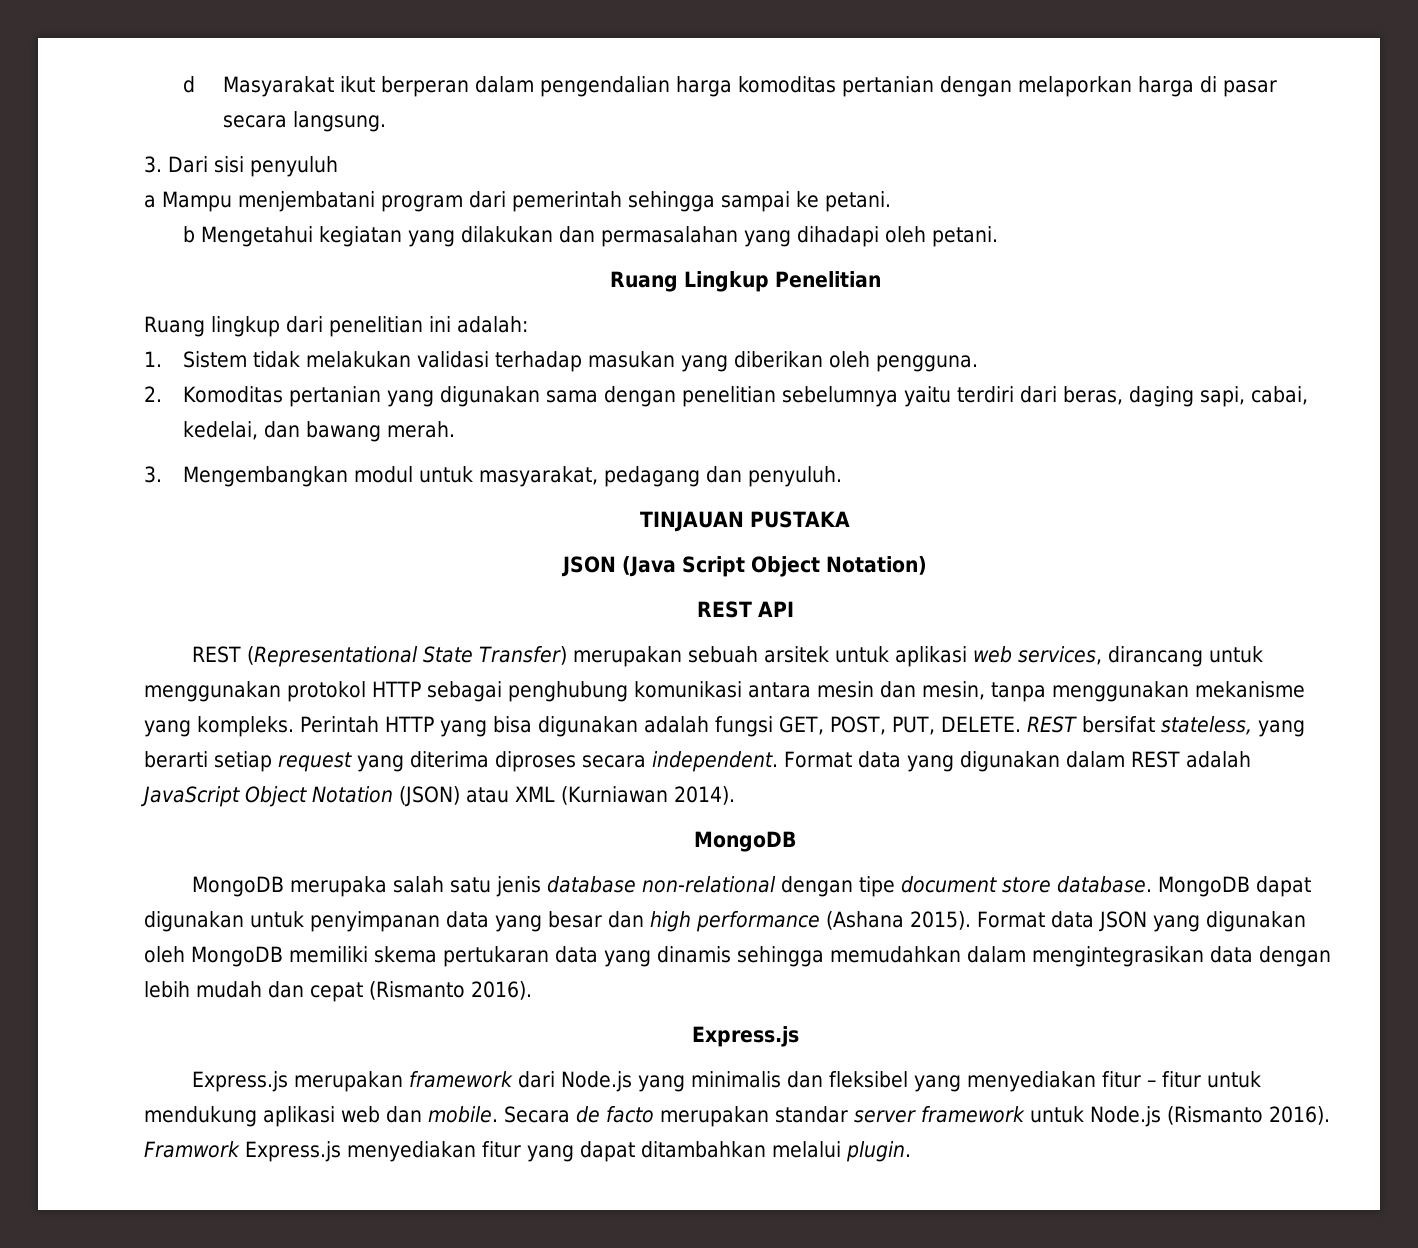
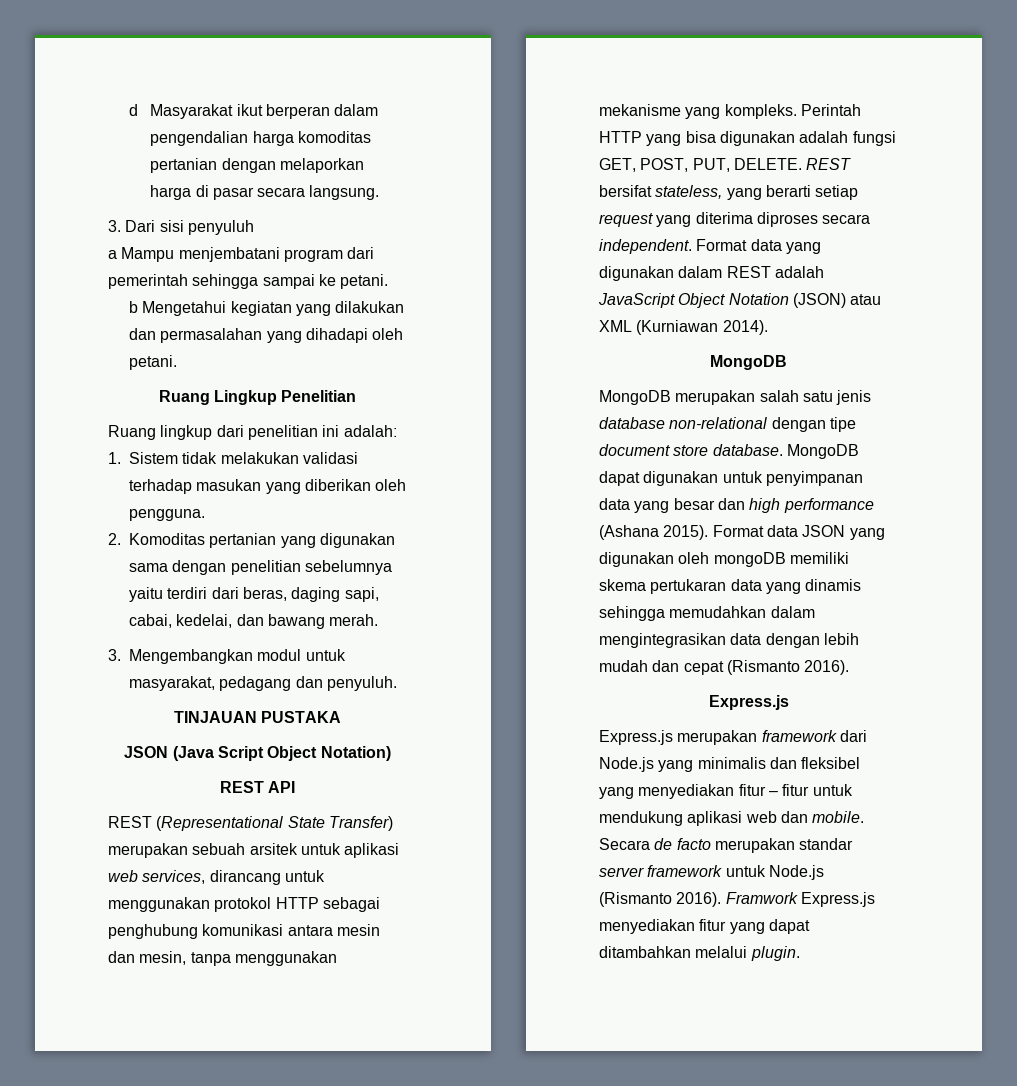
- MongoDB merupaka salah satu jenis database non-relational dengan tipe document store database.
+ MongoDB merupakan salah satu jenis database non-relational dengan tipe document store database.
- Format data JSON yang digunakan oleh MongoDB memiliki skema pertukaran data yang dinamis sehingga memudahkan dalam mengintegrasikan data dengan lebih mudah dan cepat (Rismanto 2016).
+ Format data JSON yang digunakan oleh mongoDB memiliki skema pertukaran data yang dinamis sehingga memudahkan dalam mengintegrasikan data dengan lebih mudah dan cepat (Rismanto 2016).

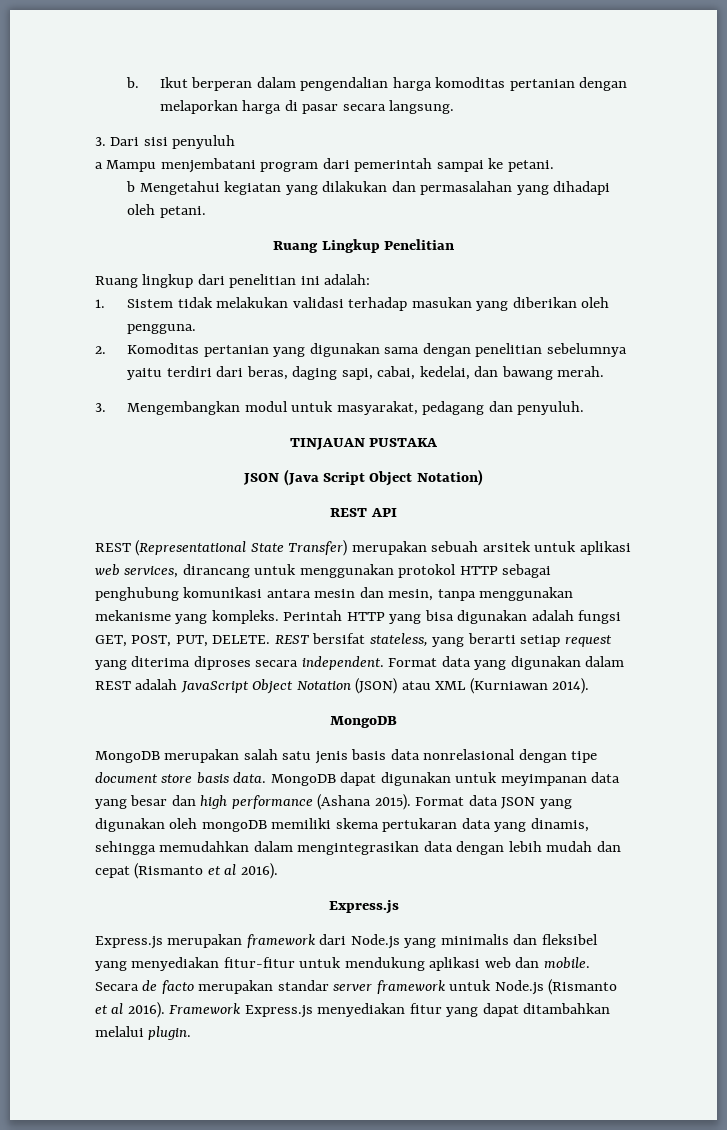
- d Masyarakat ikut berperan dalam pengendalian harga komoditas pertanian dengan melaporkan harga di pasar secara langsung.
+ b. Ikut berperan dalam pengendalian harga komoditas pertanian dengan melaporkan harga di pasar secara langsung.
- a Mampu menjembatani program dari pemerintah sehingga sampai ke petani.
+ a Mampu menjembatani program dari pemerintah sampai ke petani.
- MongoDB merupakan salah satu jenis database non-relational dengan tipe document store database.
+ MongoDB merupakan salah satu jenis basis data nonrelasional dengan tipe document store basis data.
- MongoDB dapat digunakan untuk penyimpanan data yang besar dan high performance (Ashana 2015).
+ MongoDB dapat digunakan untuk meyimpanan data yang besar dan high performance (Ashana 2015).
- Format data JSON yang digunakan oleh mongoDB memiliki skema pertukaran data yang dinamis sehingga memudahkan dalam mengintegrasikan data dengan lebih mudah dan cepat (Rismanto 2016).
+ Format data JSON yang digunakan oleh mongoDB memiliki skema pertukaran data yang dinamis, sehingga memudahkan dalam mengintegrasikan data dengan lebih mudah dan cepat (Rismanto et al 2016).
- Express.js merupakan framework dari Node.js yang minimalis dan fleksibel yang menyediakan fitur – fitur untuk mendukung aplikasi web dan mobile.
+ Express.js merupakan framework dari Node.js yang minimalis dan fleksibel yang menyediakan fitur-fitur untuk mendukung aplikasi web dan mobile.
- Secara de facto merupakan standar server framework untuk Node.js (Rismanto 2016). Framwork Express.js menyediakan fitur yang dapat ditambahkan melalui plugin.
+ Secara de facto merupakan standar server framework untuk Node.js (Rismanto et al 2016). Framework Express.js menyediakan fitur yang dapat ditambahkan melalui plugin.

